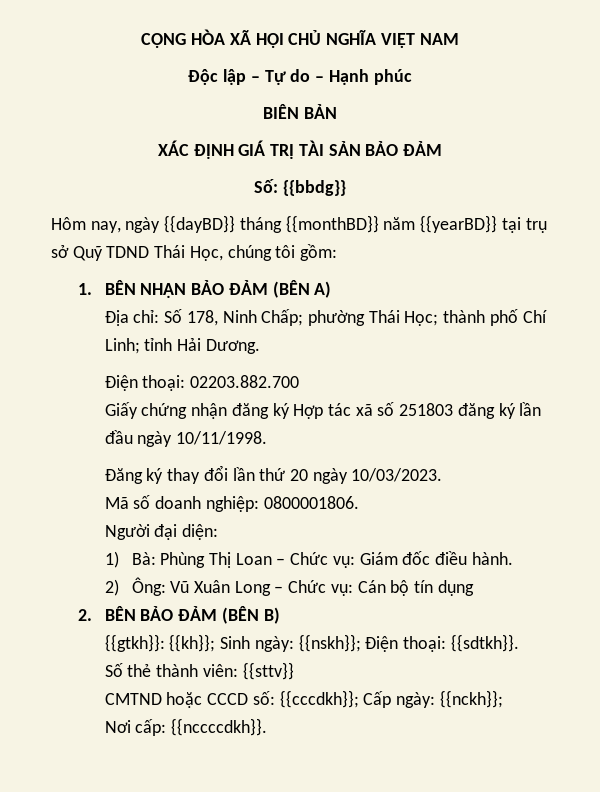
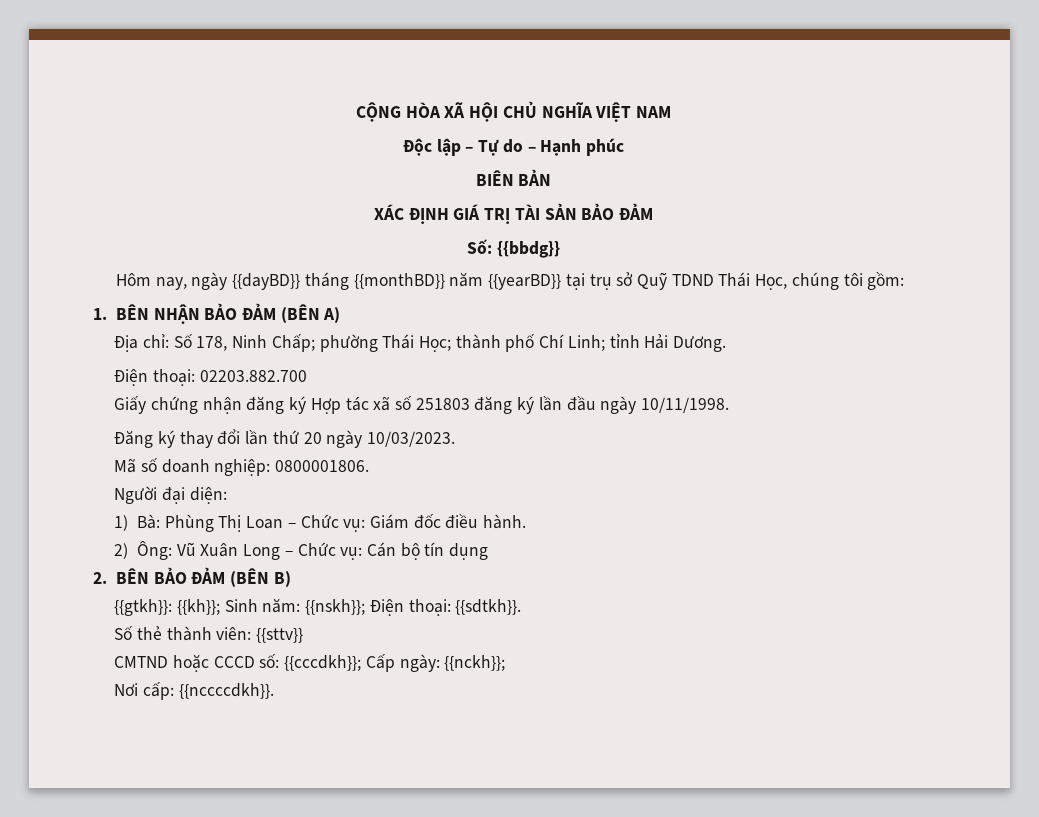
- {{gtkh}}: {{kh}}; Sinh ngày: {{nskh}}; Điện thoại: {{sdtkh}}.
+ {{gtkh}}: {{kh}}; Sinh năm: {{nskh}}; Điện thoại: {{sdtkh}}.

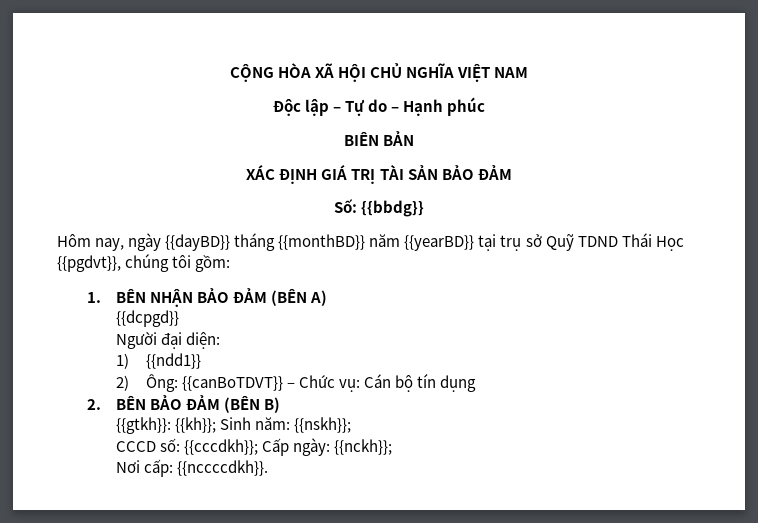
- Hôm nay, ngày {{dayBD}} tháng {{monthBD}} năm {{yearBD}} tại trụ sở Quỹ TDND Thái Học, chúng tôi gồm:
+ Hôm nay, ngày {{dayBD}} tháng {{monthBD}} năm {{yearBD}} tại trụ sở Quỹ TDND Thái Học {{pgdvt}}, chúng tôi gồm:
- Địa chỉ: Số 178, Ninh Chấp; phường Thái Học; thành phố Chí Linh; tỉnh Hải Dương.
- Điện thoại: 02203.882.700
- Giấy chứng nhận đăng ký Hợp tác xã số 251803 đăng ký lần đầu ngày 10/11/1998.
- Đăng ký thay đổi lần thứ 20 ngày 10/03/2023.
- Mã số doanh nghiệp: 0800001806.
+ {{dcpgd}}
  Người đại diện:
- 1) Bà: Phùng Thị Loan – Chức vụ: Giám đốc điều hành.
+ 1) {{ndd1}}
- 2) Ông: Vũ Xuân Long – Chức vụ: Cán bộ tín dụng
+ 2) Ông: {{canBoTDVT}} – Chức vụ: Cán bộ tín dụng
- {{gtkh}}: {{kh}}; Sinh năm: {{nskh}}; Điện thoại: {{sdtkh}}.
- Số thẻ thành viên: {{sttv}}
- CMTND hoặc CCCD số: {{cccdkh}}; Cấp ngày: {{nckh}};
+ {{gtkh}}: {{kh}}; Sinh năm: {{nskh}};
+ CCCD số: {{cccdkh}}; Cấp ngày: {{nckh}};

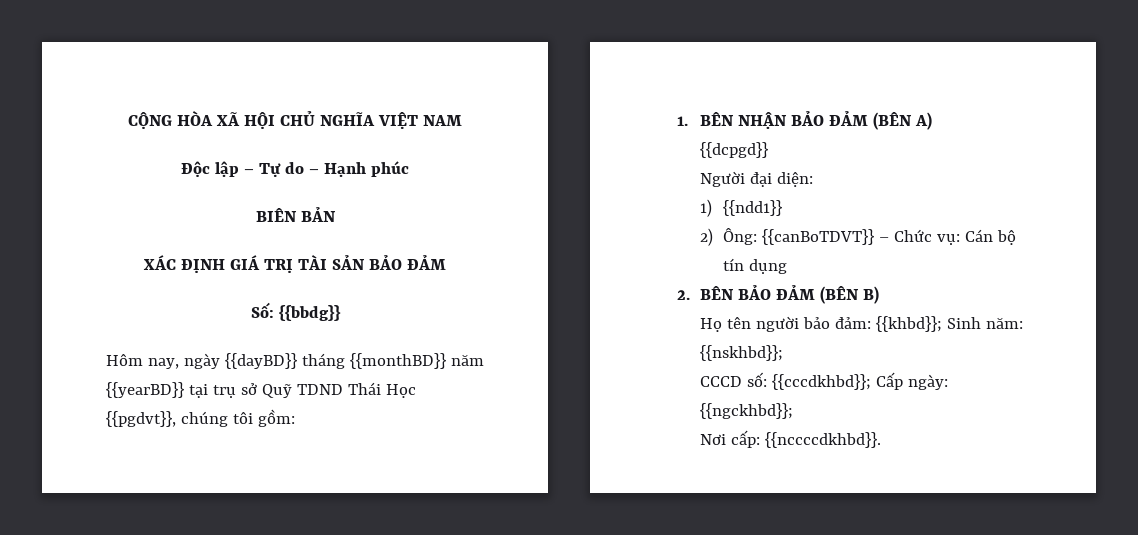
- {{gtkh}}: {{kh}}; Sinh năm: {{nskh}};
+ Họ tên người bảo đảm: {{khbd}}; Sinh năm: {{nskhbd}};
- CCCD số: {{cccdkh}}; Cấp ngày: {{nckh}};
+ CCCD số: {{cccdkhbd}}; Cấp ngày: {{ngckhbd}};
- Nơi cấp: {{nccccdkh}}.
+ Nơi cấp: {{nccccdkhbd}}.

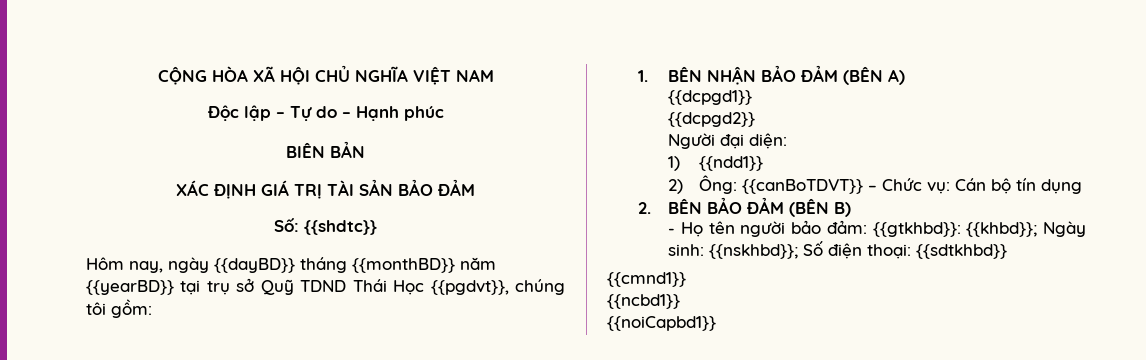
- Số: {{bbdg}}
+ Số: {{shdtc}}
- {{dcpgd}}
+ {{dcpgd1}}
+ {{dcpgd2}}
- Họ tên người bảo đảm: {{khbd}}; Sinh năm: {{nskhbd}};
- CCCD số: {{cccdkhbd}}; Cấp ngày: {{ngckhbd}};
- Nơi cấp: {{nccccdkhbd}}.
+ - Họ tên người bảo đảm: {{gtkhbd}}: {{khbd}}; Ngày sinh: {{nskhbd}}; Số điện thoại: {{sdtkhbd}}
+ {{cmnd1}}
+ {{ncbd1}}
+ {{noiCapbd1}}

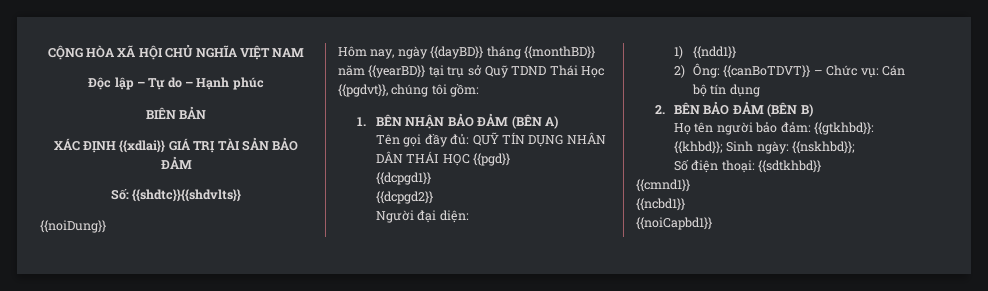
- XÁC ĐỊNH GIÁ TRỊ TÀI SẢN BẢO ĐẢM
+ XÁC ĐỊNH {{xdlai}} GIÁ TRỊ TÀI SẢN BẢO ĐẢM
- Số: {{shdtc}}
+ Số: {{shdtc}}{{shdvlts}}
+ {{noiDung}}
+ Tên gọi đầy đủ: QUỸ TÍN DỤNG NHÂN DÂN THÁI HỌC {{pgd}}
- - Họ tên người bảo đảm: {{gtkhbd}}: {{khbd}}; Ngày sinh: {{nskhbd}}; Số điện thoại: {{sdtkhbd}}
+ Họ tên người bảo đảm: {{gtkhbd}}: {{khbd}}; Sinh ngày: {{nskhbd}};
+ Số điện thoại: {{sdtkhbd}}

